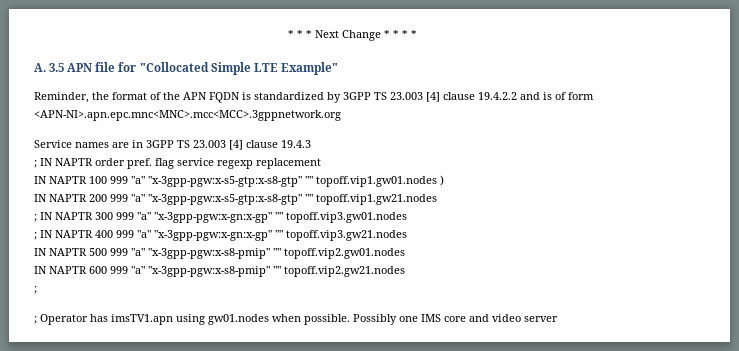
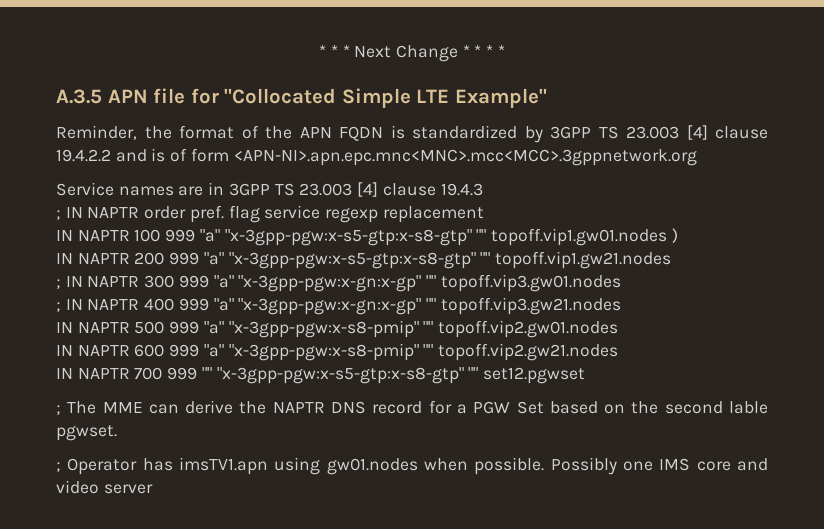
- A. 3.5 APN file for "Collocated Simple LTE Example"
+ A.3.5 APN file for "Collocated Simple LTE Example"
  IN NAPTR 600 999 "a" "x-3gpp-pgw:x-s8-pmip" "" topoff.vip2.gw21.nodes
- ;
+ IN NAPTR 700 999 "" "x-3gpp-pgw:x-s5-gtp:x-s8-gtp" "" set12.pgwset
+ ; The MME can derive the NAPTR DNS record for a PGW Set based on the second lable pgwset.

